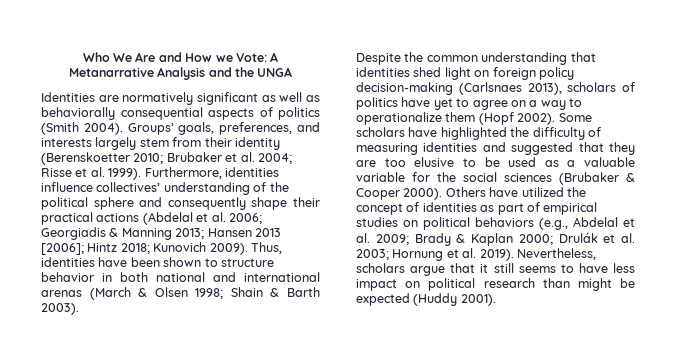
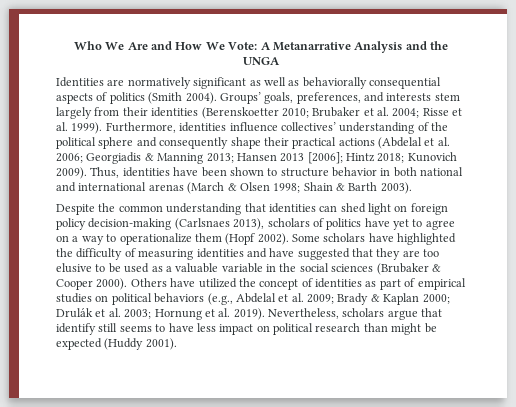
- Who We Are and How we Vote: A Metanarrative Analysis and the UNGA
+ Who We Are and How We Vote: A Metanarrative Analysis and the UNGA
- Groups’ goals, preferences, and interests largely stem from their identity (Berenskoetter 2010; Brubaker et al. 2004; Risse et al. 1999).
+ Groups’ goals, preferences, and interests stem largely from their identities (Berenskoetter 2010; Brubaker et al. 2004; Risse et al. 1999).
- Despite the common understanding that identities shed light on foreign policy decision-making (Carlsnaes 2013), scholars of politics have yet to agree on a way to operationalize them (Hopf 2002).
+ Despite the common understanding that identities can shed light on foreign policy decision-making (Carlsnaes 2013), scholars of politics have yet to agree on a way to operationalize them (Hopf 2002).
- Some scholars have highlighted the difficulty of measuring identities and suggested that they are too elusive to be used as a valuable variable for the social sciences (Brubaker & Cooper 2000).
+ Some scholars have highlighted the difficulty of measuring identities and have suggested that they are too elusive to be used as a valuable variable in the social sciences (Brubaker & Cooper 2000).
- Nevertheless, scholars argue that it still seems to have less impact on political research than might be expected (Huddy 2001).
+ Nevertheless, scholars argue that identify still seems to have less impact on political research than might be expected (Huddy 2001).

